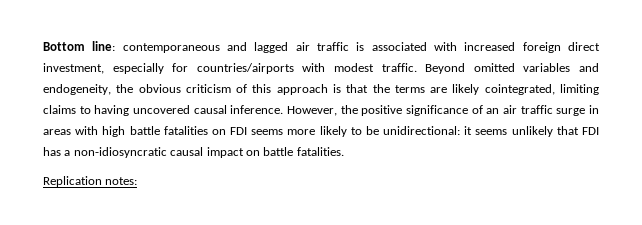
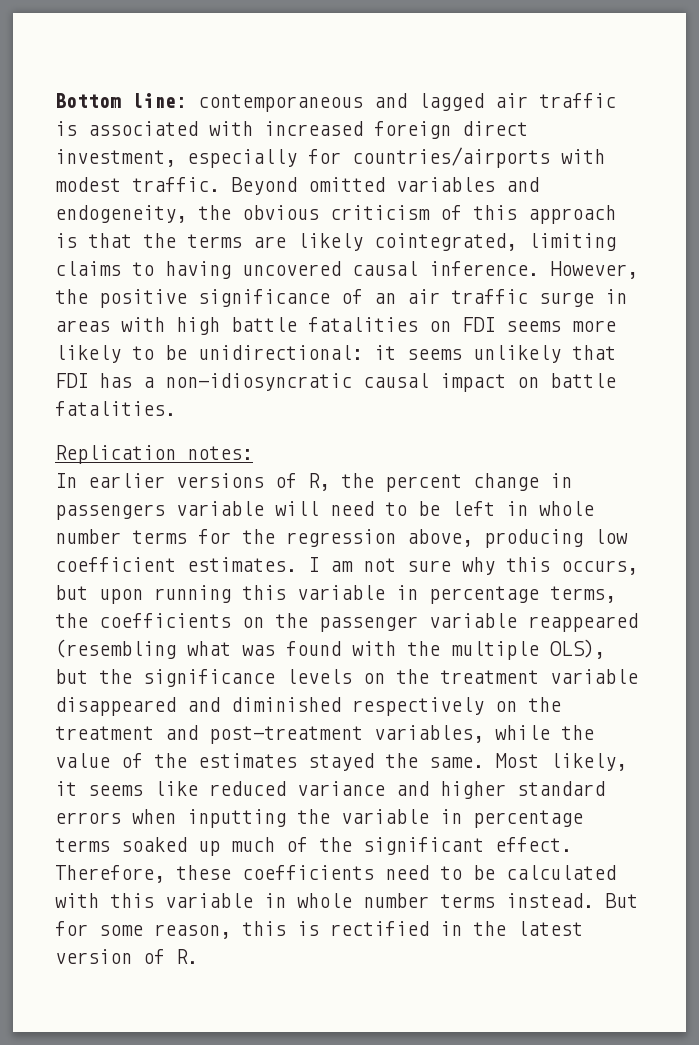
+ In earlier versions of R, the percent change in passengers variable will need to be left in whole number terms for the regression above, producing low coefficient estimates. I am not sure why this occurs, but upon running this variable in percentage terms, the coefficients on the passenger variable reappeared (resembling what was found with the multiple OLS), but the significance levels on the treatment variable disappeared and diminished respectively on the treatment and post-treatment variables, while the value of the estimates stayed the same. Most likely, it seems like reduced variance and higher standard errors when inputting the variable in percentage terms soaked up much of the significant effect. Therefore, these coefficients need to be calculated with this variable in whole number terms instead. But for some reason, this is rectified in the latest version of R.

